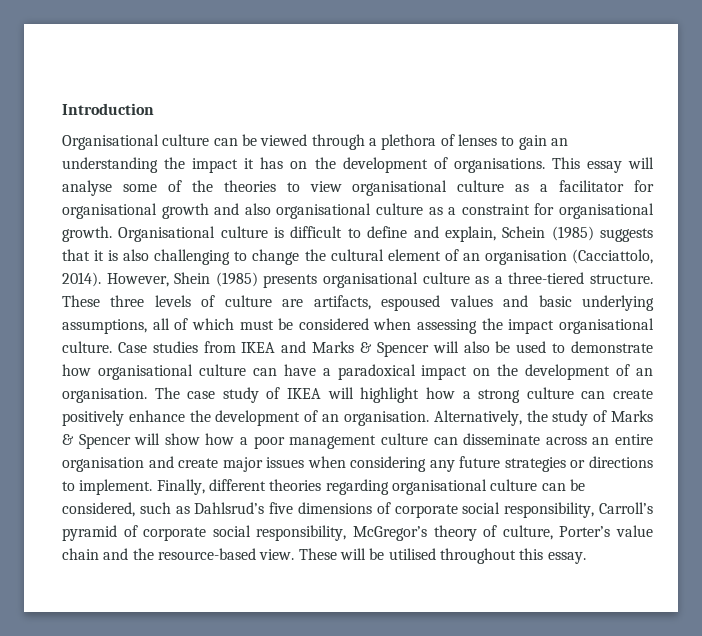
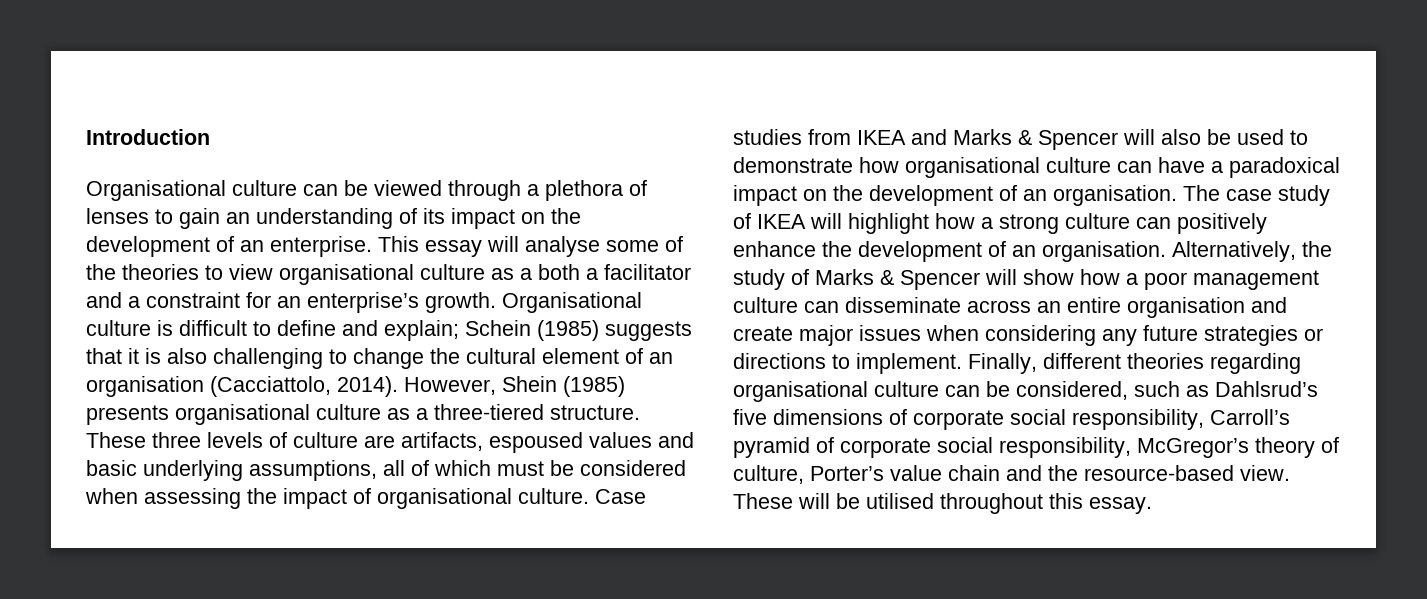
- Organisational culture can be viewed through a plethora of lenses to gain an understanding the impact it has on the development of organisations.
+ Organisational culture can be viewed through a plethora of lenses to gain an understanding of its impact on the development of an enterprise.
- This essay will analyse some of the theories to view organisational culture as a facilitator for organisational growth and also organisational culture as a constraint for organisational growth.
+ This essay will analyse some of the theories to view organisational culture as a both a facilitator and a constraint for an enterprise’s growth.
- Organisational culture is difficult to define and explain, Schein (1985) suggests that it is also challenging to change the cultural element of an organisation (Cacciattolo, 2014).
+ Organisational culture is difficult to define and explain; Schein (1985) suggests that it is also challenging to change the cultural element of an organisation (Cacciattolo, 2014).
- These three levels of culture are artifacts, espoused values and basic underlying assumptions, all of which must be considered when assessing the impact organisational culture.
+ These three levels of culture are artifacts, espoused values and basic underlying assumptions, all of which must be considered when assessing the impact of organisational culture.
- The case study of IKEA will highlight how a strong culture can create positively enhance the development of an organisation.
+ The case study of IKEA will highlight how a strong culture can positively enhance the development of an organisation.

